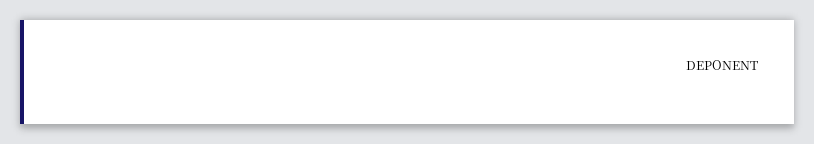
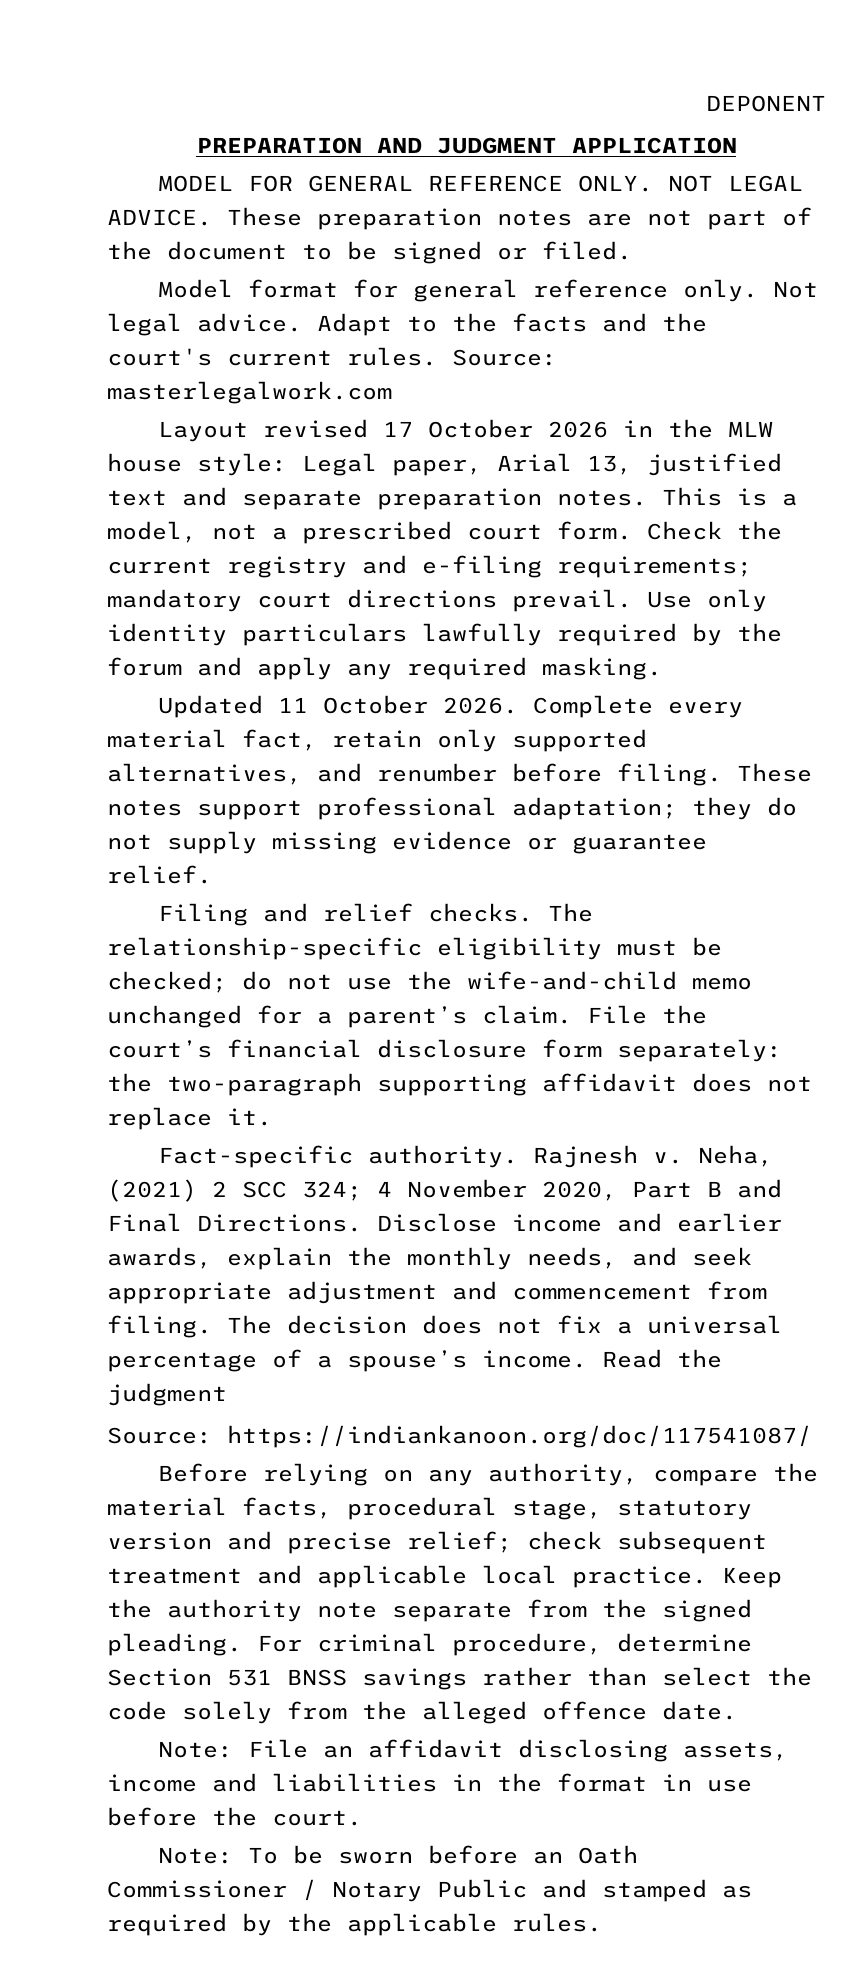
+ PREPARATION AND JUDGMENT APPLICATION
+ MODEL FOR GENERAL REFERENCE ONLY. NOT LEGAL ADVICE. These preparation notes are not part of the document to be signed or filed.
+ Model format for general reference only. Not legal advice. Adapt to the facts and the court's current rules. Source: masterlegalwork.com
+ Layout revised 17 October 2026 in the MLW house style: Legal paper, Arial 13, justified text and separate preparation notes. This is a model, not a prescribed court form. Check the current registry and e-filing requirements; mandatory court directions prevail. Use only identity particulars lawfully required by the forum and apply any required masking.
+ Updated 11 October 2026. Complete every material fact, retain only supported alternatives, and renumber before filing. These notes support professional adaptation; they do not supply missing evidence or guarantee relief.
+ Filing and relief checks. The relationship-specific eligibility must be checked; do not use the wife-and-child memo unchanged for a parent’s claim. File the court’s financial disclosure form separately: the two-paragraph supporting affidavit does not replace it.
+ Fact-specific authority. Rajnesh v. Neha, (2021) 2 SCC 324; 4 November 2020, Part B and Final Directions. Disclose income and earlier awards, explain the monthly needs, and seek appropriate adjustment and commencement from filing. The decision does not fix a universal percentage of a spouse’s income. Read the judgment
+ Source: https://indiankanoon.org/doc/117541087/
+ Before relying on any authority, compare the material facts, procedural stage, statutory version and precise relief; check subsequent treatment and applicable local practice. Keep the authority note separate from the signed pleading. For criminal procedure, determine Section 531 BNSS savings rather than select the code solely from the alleged offence date.
+ Note: File an affidavit disclosing assets, income and liabilities in the format in use before the court.
+ Note: To be sworn before an Oath Commissioner / Notary Public and stamped as required by the applicable rules.

